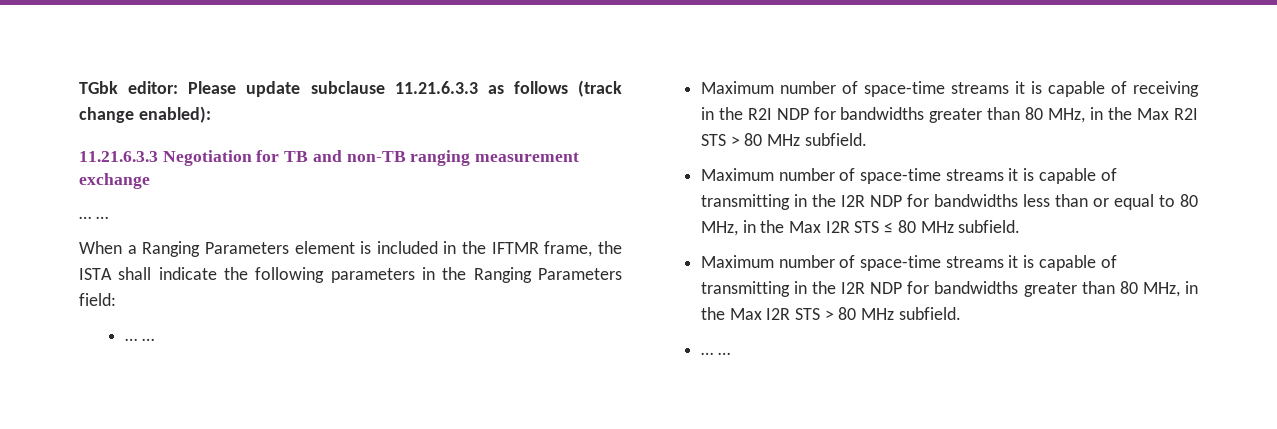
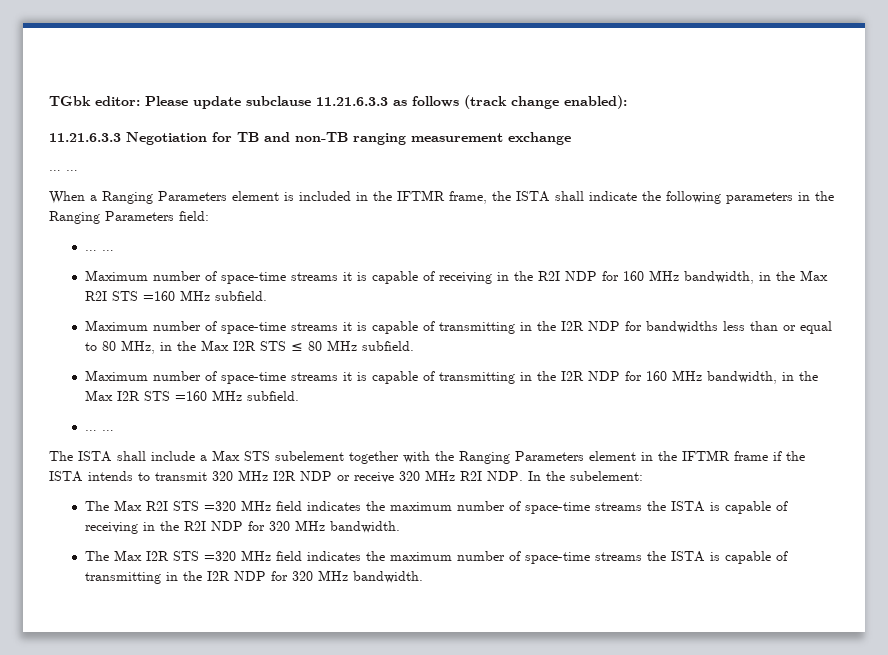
- Maximum number of space-time streams it is capable of receiving in the R2I NDP for bandwidths greater than 80 MHz, in the Max R2I STS > 80 MHz subfield.
+ Maximum number of space-time streams it is capable of receiving in the R2I NDP for 160 MHz bandwidth, in the Max R2I STS =160 MHz subfield.
- Maximum number of space-time streams it is capable of transmitting in the I2R NDP for bandwidths greater than 80 MHz, in the Max I2R STS > 80 MHz subfield.
+ Maximum number of space-time streams it is capable of transmitting in the I2R NDP for 160 MHz bandwidth, in the Max I2R STS =160 MHz subfield.
+ The ISTA shall include a Max STS subelement together with the Ranging Parameters element in the IFTMR frame if the ISTA intends to transmit 320 MHz I2R NDP or receive 320 MHz R2I NDP. In the subelement:
+ The Max R2I STS =320 MHz field indicates the maximum number of space-time streams the ISTA is capable of receiving in the R2I NDP for 320 MHz bandwidth.
+ The Max I2R STS =320 MHz field indicates the maximum number of space-time streams the ISTA is capable of transmitting in the I2R NDP for 320 MHz bandwidth.

